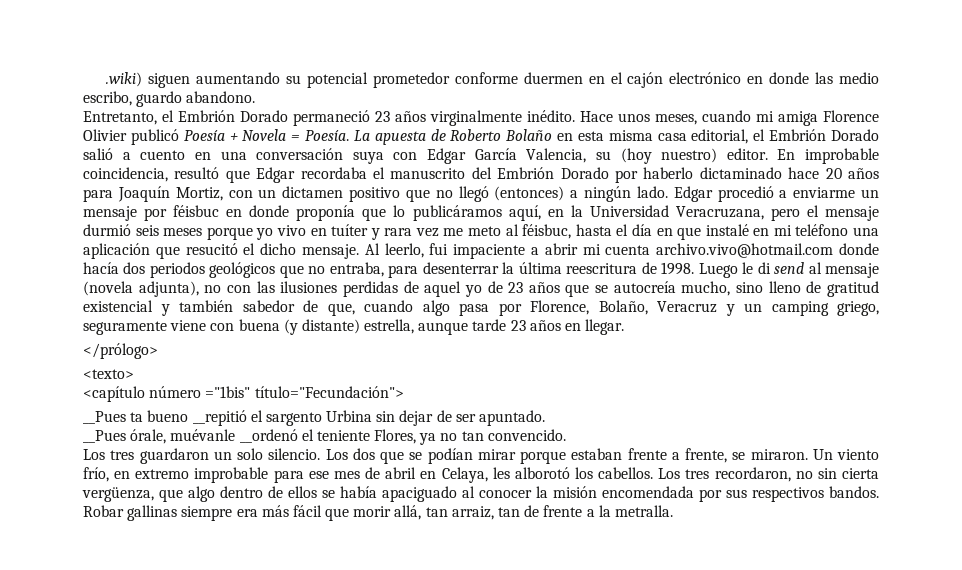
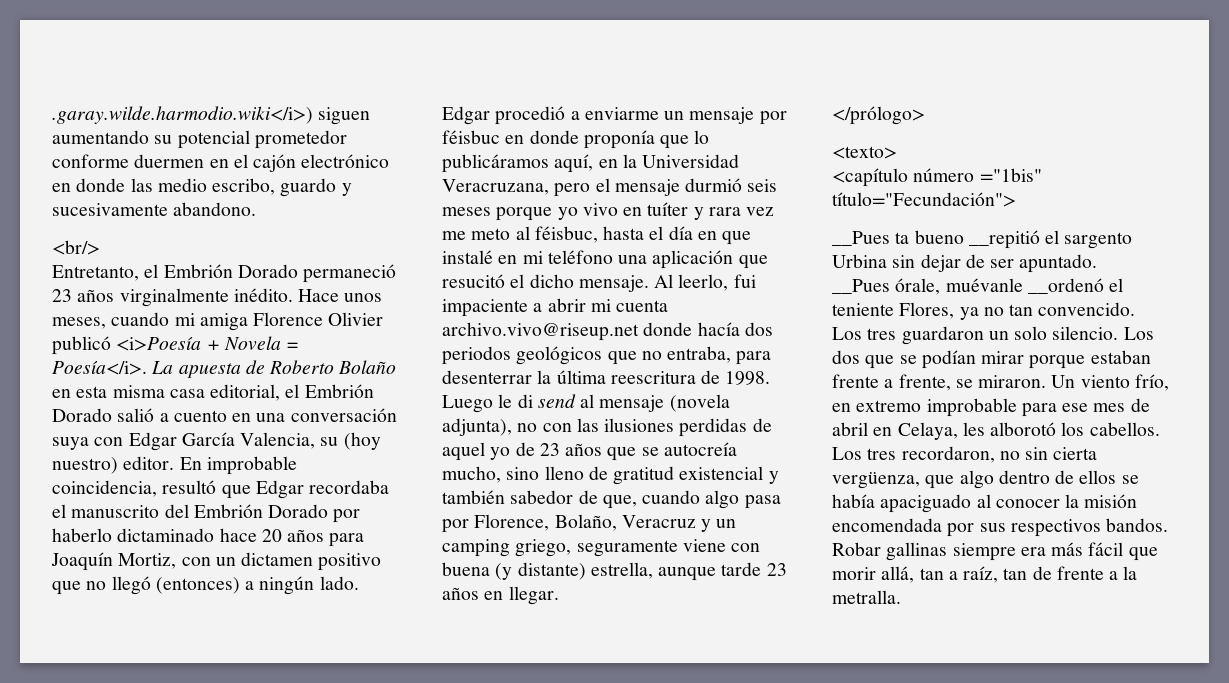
- .wiki) siguen aumentando su potencial prometedor conforme duermen en el cajón electrónico en donde las medio escribo, guardo abandono.
+ .garay.wilde.harmodio.wiki</i>) siguen aumentando su potencial prometedor conforme duermen en el cajón electrónico en donde las medio escribo, guardo y sucesivamente abandono.
+ <br/>
- Hace unos meses, cuando mi amiga Florence Olivier publicó Poesía + Novela = Poesía.
+ Hace unos meses, cuando mi amiga Florence Olivier publicó <i>Poesía + Novela = Poesía</i>.
- Al leerlo, fui impaciente a abrir mi cuenta archivo.vivo@hotmail.com donde hacía dos periodos geológicos que no entraba, para desenterrar la última reescritura de 1998.
+ Al leerlo, fui impaciente a abrir mi cuenta archivo.vivo@riseup.net donde hacía dos periodos geológicos que no entraba, para desenterrar la última reescritura de 1998.
- Robar gallinas siempre era más fácil que morir allá, tan arraiz, tan de frente a la metralla.
+ Robar gallinas siempre era más fácil que morir allá, tan a raíz, tan de frente a la metralla.

